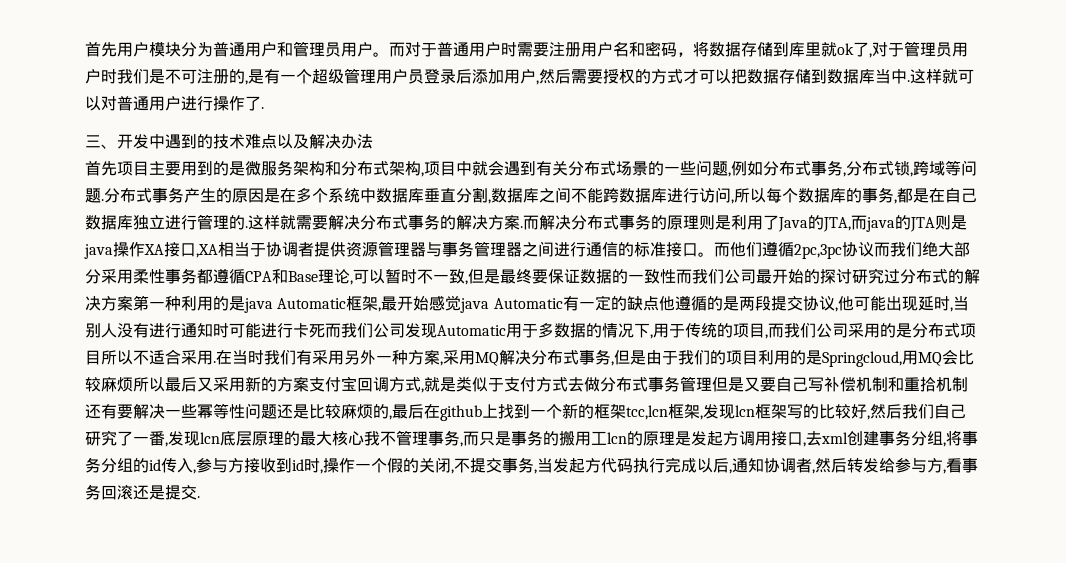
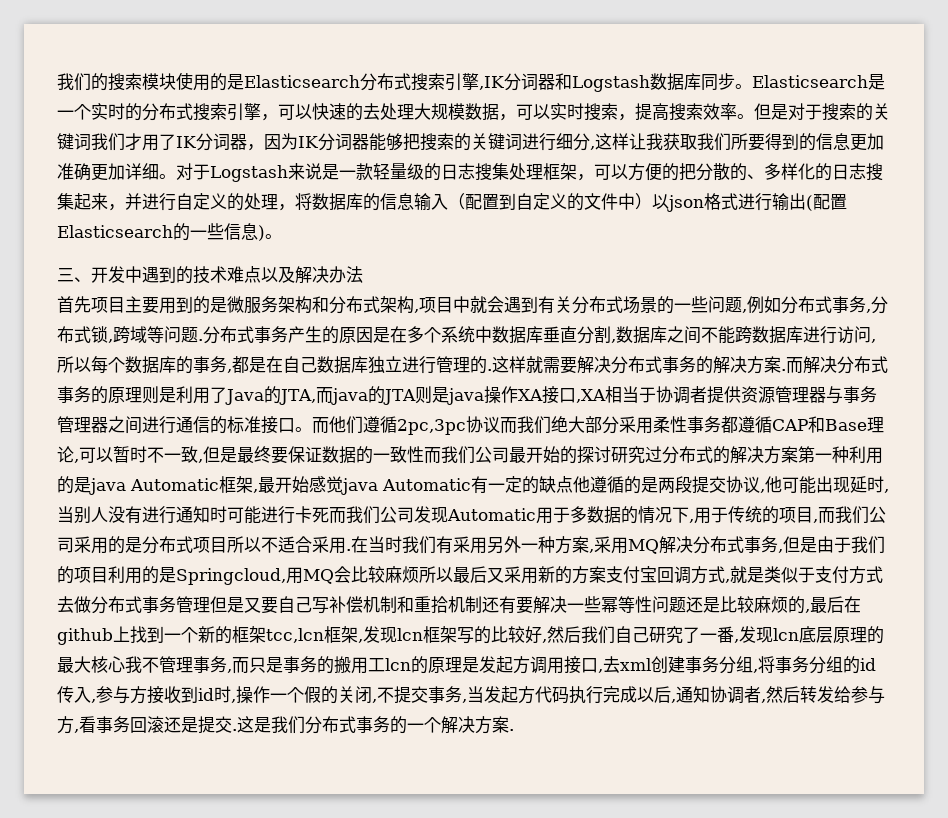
- 首先用户模块分为普通用户和管理员用户。而对于普通用户时需要注册用户名和密码，将数据存储到库里就ok了,对于管理员用户时我们是不可注册的,是有一个超级管理用户员登录后添加用户,然后需要授权的方式才可以把数据存储到数据库当中.这样就可以对普通用户进行操作了.
+ 我们的搜索模块使用的是Elasticsearch分布式搜索引擎,IK分词器和Logstash数据库同步。Elasticsearch是一个实时的分布式搜索引擎，可以快速的去处理大规模数据，可以实时搜索，提高搜索效率。但是对于搜索的关键词我们才用了IK分词器，因为IK分词器能够把搜索的关键词进行细分,这样让我获取我们所要得到的信息更加准确更加详细。对于Logstash来说是一款轻量级的日志搜集处理框架，可以方便的把分散的、多样化的日志搜集起来，并进行自定义的处理，将数据库的信息输入（配置到自定义的文件中）以json格式进行输出(配置Elasticsearch的一些信息)。
- 而他们遵循2pc,3pc协议而我们绝大部分采用柔性事务都遵循CPA和Base理论,可以暂时不一致,但是最终要保证数据的一致性而我们公司最开始的探讨研究过分布式的解决方案第一种利用的是java Automatic框架,最开始感觉java Automatic有一定的缺点他遵循的是两段提交协议,他可能出现延时,当别人没有进行通知时可能进行卡死而我们公司发现Automatic用于多数据的情况下,用于传统的项目,而我们公司采用的是分布式项目所以不适合采用.
+ 而他们遵循2pc,3pc协议而我们绝大部分采用柔性事务都遵循CAP和Base理论,可以暂时不一致,但是最终要保证数据的一致性而我们公司最开始的探讨研究过分布式的解决方案第一种利用的是java Automatic框架,最开始感觉java Automatic有一定的缺点他遵循的是两段提交协议,他可能出现延时,当别人没有进行通知时可能进行卡死而我们公司发现Automatic用于多数据的情况下,用于传统的项目,而我们公司采用的是分布式项目所以不适合采用.
+ 这是我们分布式事务的一个解决方案.

